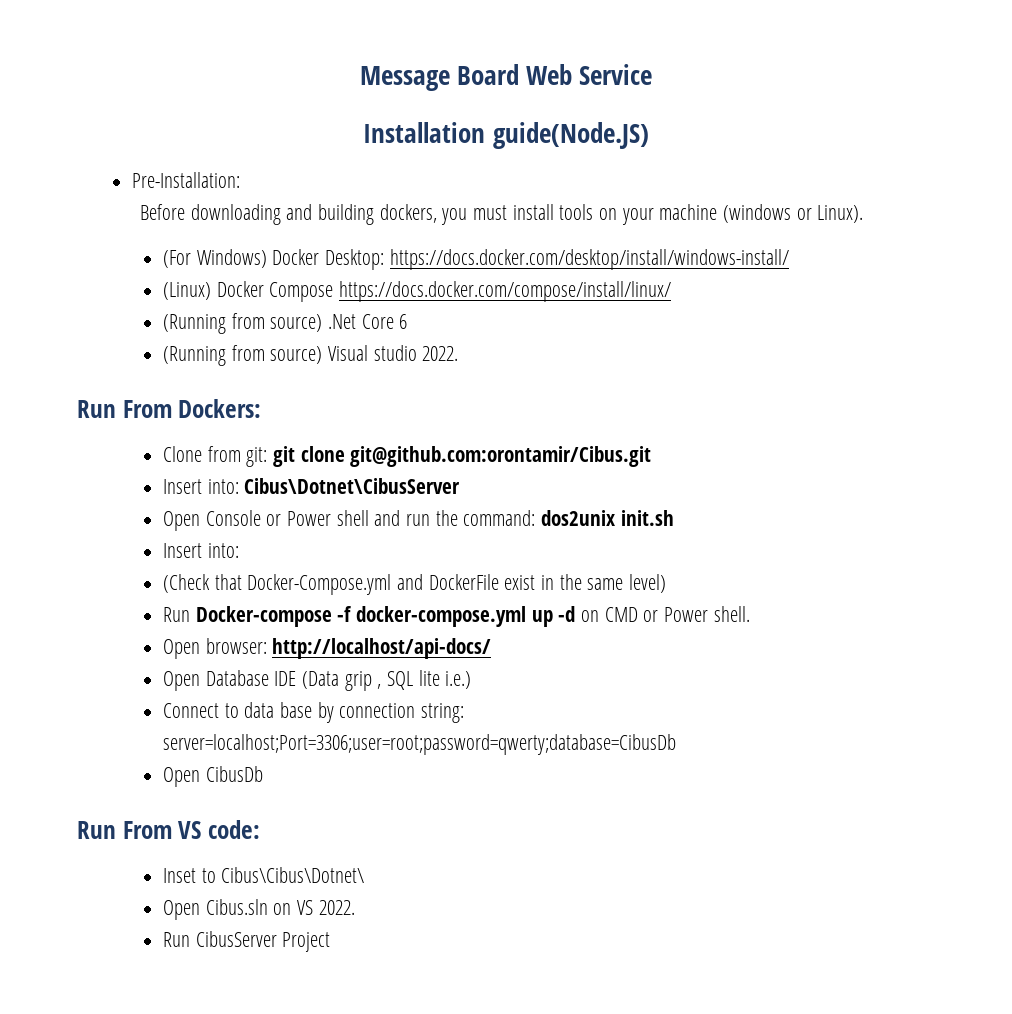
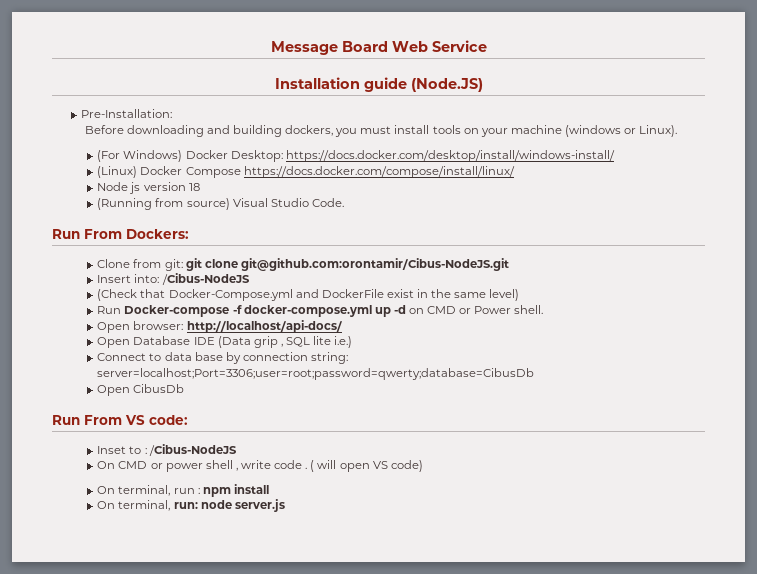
- Installation guide(Node.JS)
+ Installation guide (Node.JS)
- (Running from source) .Net Core 6
+ Node js version 18
- (Running from source) Visual studio 2022.
+ (Running from source) Visual Studio Code.
- Clone from git: git clone git@github.com:orontamir/Cibus.git
- Insert into: Cibus\Dotnet\CibusServer
- Open Console or Power shell and run the command: dos2unix init.sh
- Insert into:
+ Clone from git: git clone git@github.com:orontamir/Cibus-NodeJS.git
+ Insert into: /Cibus-NodeJS
- Inset to Cibus\Cibus\Dotnet\
- Open Cibus.sln on VS 2022.
- Run CibusServer Project
+ Inset to : /Cibus-NodeJS
+ On CMD or power shell , write code . ( will open VS code)
+ On terminal, run : npm install
+ On terminal, run: node server.js

